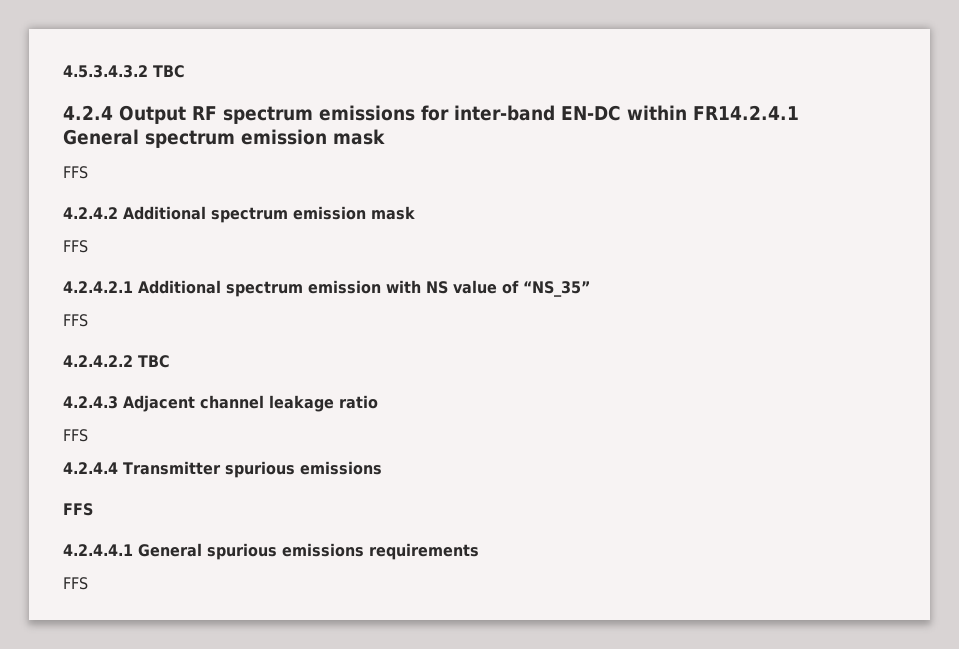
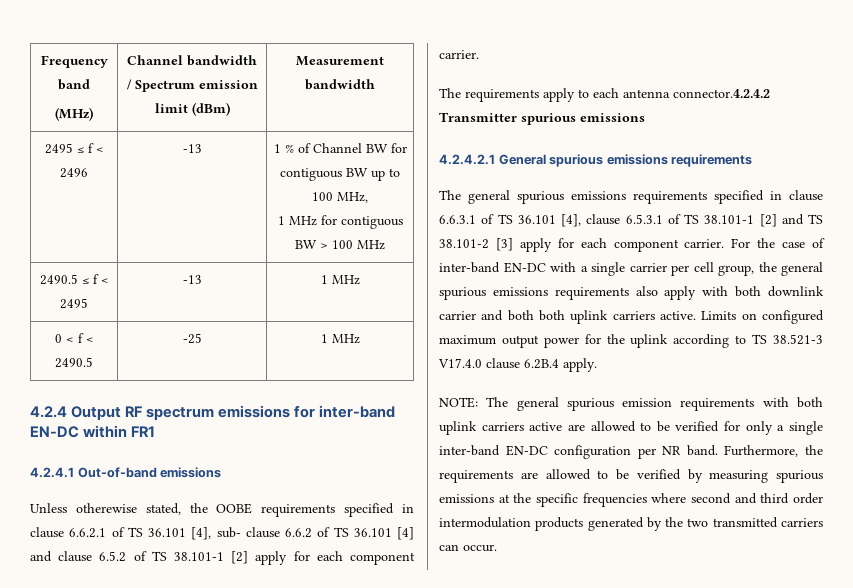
- 4.5.3.4.3.2 TBC
+ Frequency band
+ (MHz) | Channel bandwidth / Spectrum emission limit (dBm) | Measurement bandwidth
+ 2495 ≤ f < 2496 | -13 | 1 % of Channel BW for contiguous BW up to 100 MHz,
+ 1 MHz for contiguous BW > 100 MHz
+ 2490.5 ≤ f < 2495 | -13 | 1 MHz
+ 0 < f < 2490.5 | -25 | 1 MHz
- 4.2.4 Output RF spectrum emissions for inter-band EN-DC within FR14.2.4.1 General spectrum emission mask
- FFS
- 4.2.4.2 Additional spectrum emission mask
- FFS
- 4.2.4.2.1 Additional spectrum emission with NS value of “NS_35”
- FFS
- 4.2.4.2.2 TBC
- 4.2.4.3 Adjacent channel leakage ratio
- FFS
- 4.2.4.4 Transmitter spurious emissions
- FFS
- 4.2.4.4.1 General spurious emissions requirements
- FFS
+ 4.2.4 Output RF spectrum emissions for inter-band EN-DC within FR1
+ 4.2.4.1 Out-of-band emissions
+ Unless otherewise stated, the OOBE requirements specified in clause 6.6.2.1 of TS 36.101 [4], sub- clause 6.6.2 of TS 36.101 [4] and clause 6.5.2 of TS 38.101-1 [2] apply for each component carrier.
+ The requirements apply to each antenna connector.4.2.4.2 Transmitter spurious emissions
+ 4.2.4.2.1 General spurious emissions requirements
+ The general spurious emissions requirements specified in clause 6.6.3.1 of TS 36.101 [4], clause 6.5.3.1 of TS 38.101-1 [2] and TS 38.101-2 [3] apply for each component carrier. For the case of inter-band EN-DC with a single carrier per cell group, the general spurious emissions requirements also apply with both downlink carrier and both both uplink carriers active. Limits on configured maximum output power for the uplink according to TS 38.521-3 V17.4.0 clause 6.2B.4 apply.
+ NOTE: The general spurious emission requirements with both uplink carriers active are allowed to be verified for only a single inter-band EN-DC configuration per NR band. Furthermore, the requirements are allowed to be verified by measuring spurious emissions at the specific frequencies where second and third order intermodulation products generated by the two transmitted carriers can occur.

